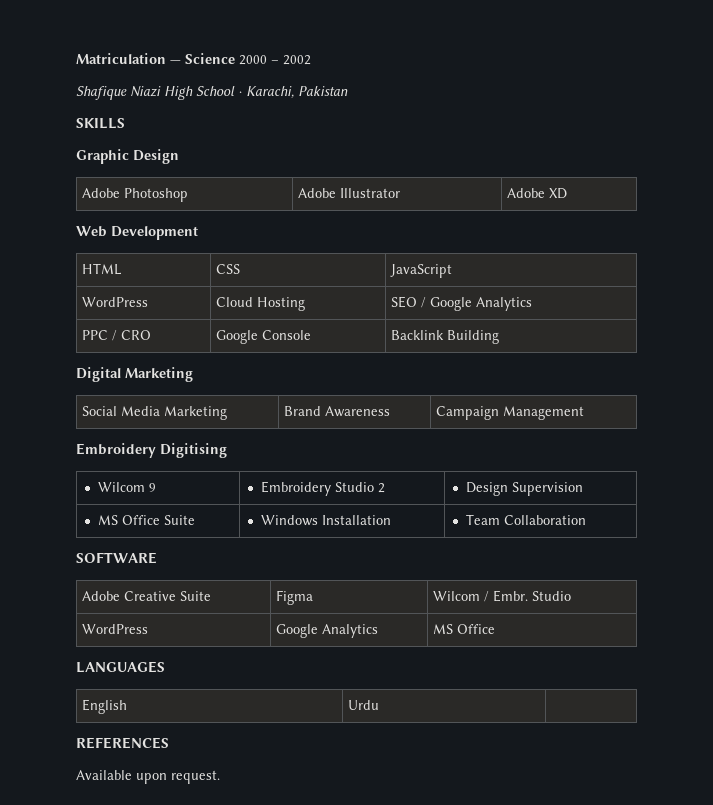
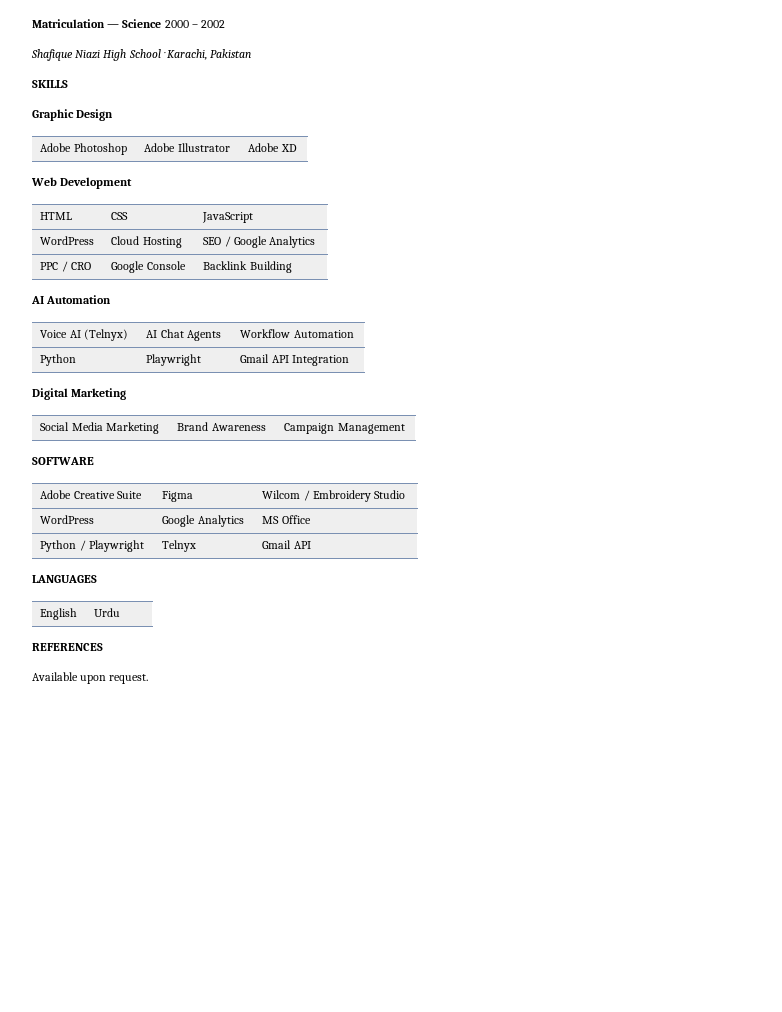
+ AI Automation
+ Voice AI (Telnyx) | AI Chat Agents | Workflow Automation
+ Python | Playwright | Gmail API Integration
- Embroidery Digitising
- Wilcom 9 | Embroidery Studio 2 | Design Supervision
- MS Office Suite | Windows Installation | Team Collaboration
- Adobe Creative Suite | Figma | Wilcom / Embr. Studio
+ Adobe Creative Suite | Figma | Wilcom / Embroidery Studio
+ Python / Playwright | Telnyx | Gmail API

